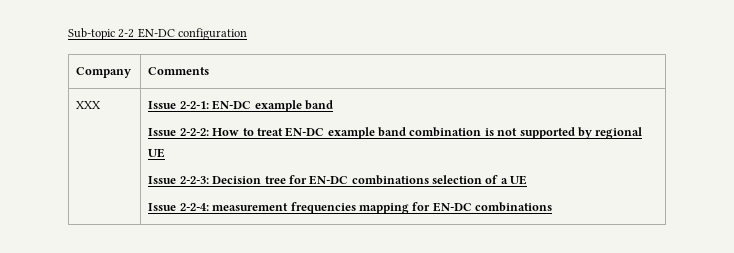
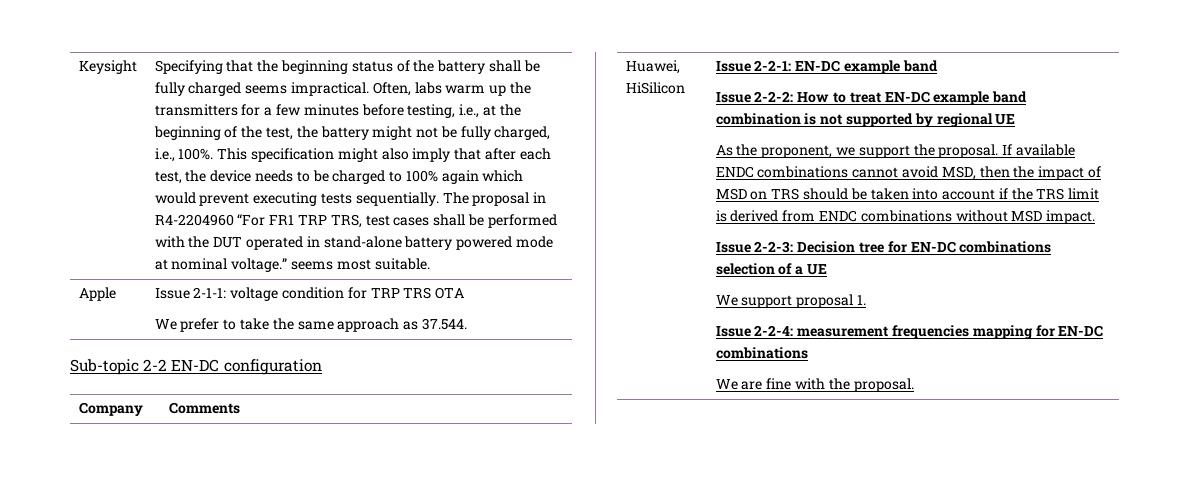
+ Keysight | Specifying that the beginning status of the battery shall be fully charged seems impractical. Often, labs warm up the transmitters for a few minutes before testing, i.e., at the beginning of the test, the battery might not be fully charged, i.e., 100%. This specification might also imply that after each test, the device needs to be charged to 100% again which would prevent executing tests sequentially. The proposal in R4-2204960 “For FR1 TRP TRS, test cases shall be performed with the DUT operated in stand-alone battery powered mode at nominal voltage.” seems most suitable.
+ Apple | Issue 2-1-1: voltage condition for TRP TRS OTA
+ We prefer to take the same approach as 37.544.
- XXX
+ Huawei, HiSilicon
+ As the proponent, we support the proposal. If available ENDC combinations cannot avoid MSD, then the impact of MSD on TRS should be taken into account if the TRS limit is derived from ENDC combinations without MSD impact.
+ We support proposal 1.
+ We are fine with the proposal.

